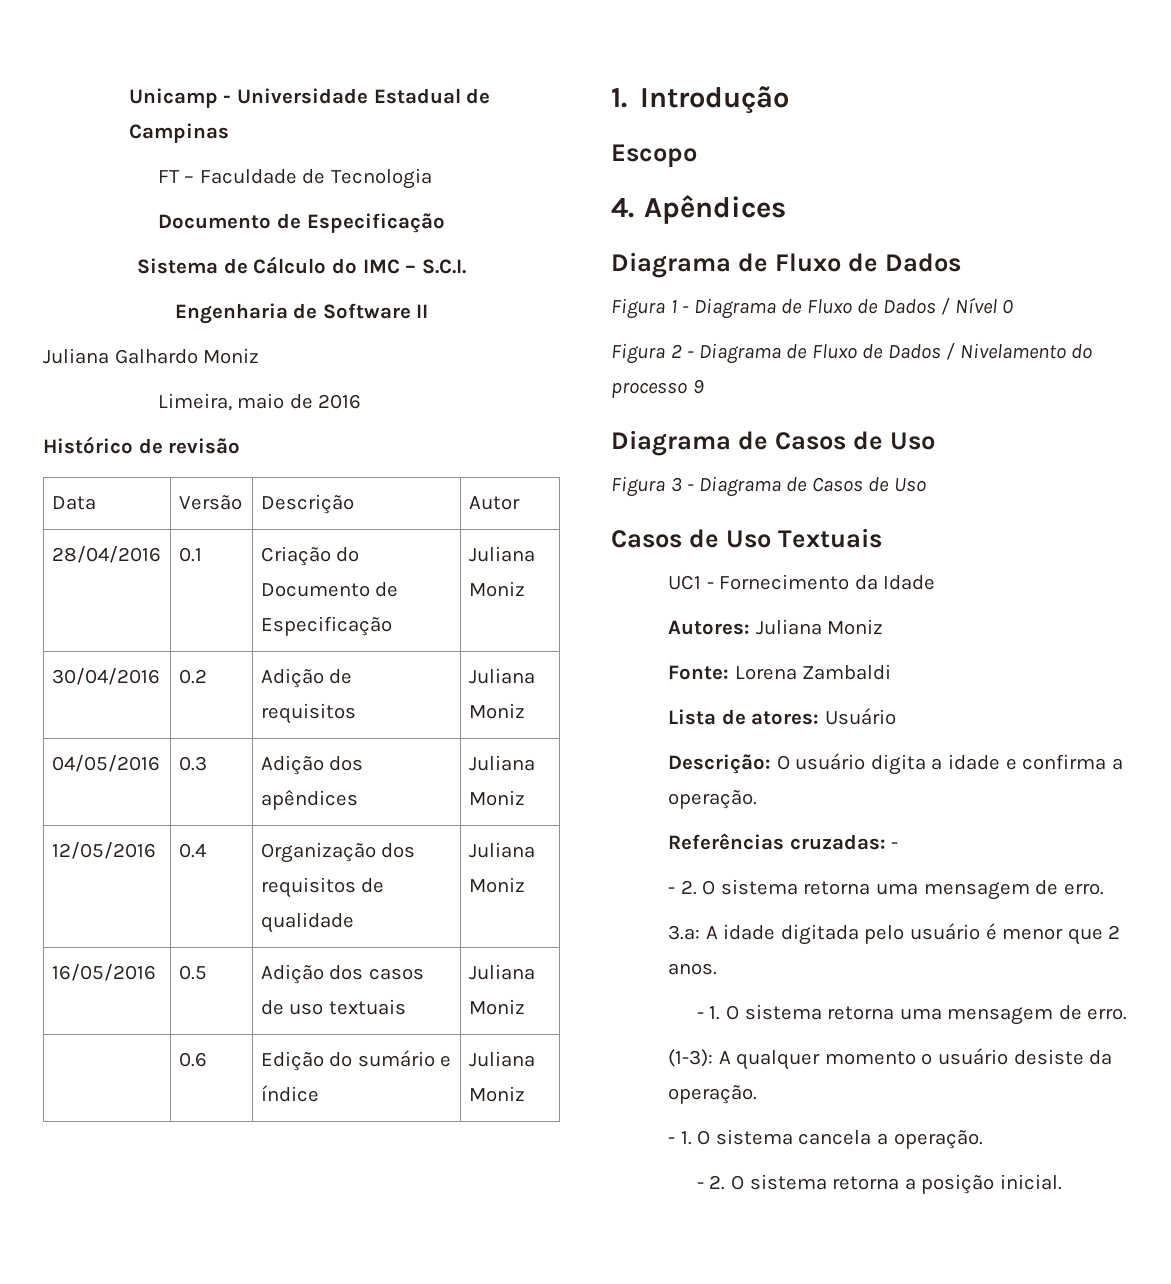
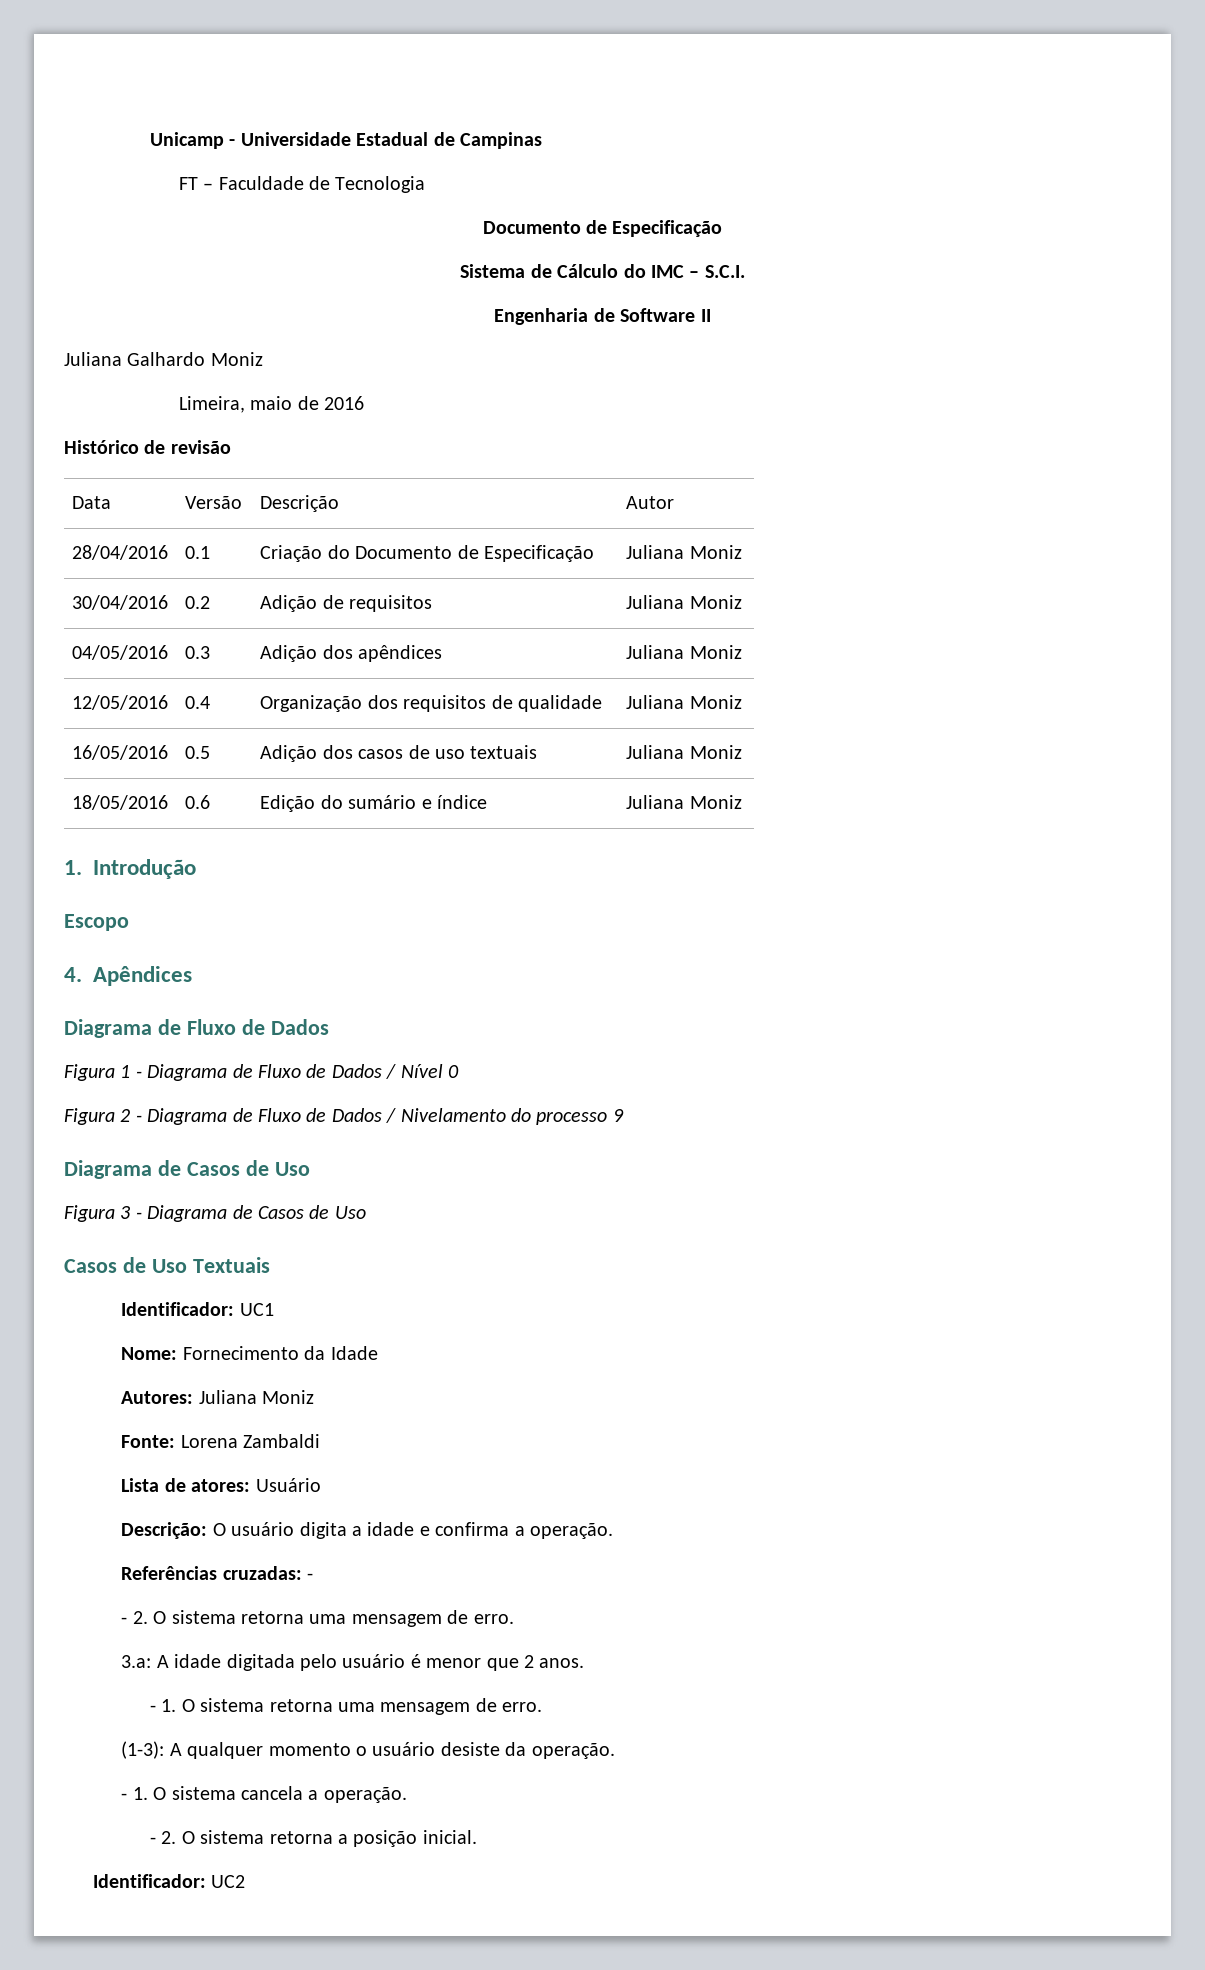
- | 0.6 | Edição do sumário e índice | Juliana Moniz
+ 18/05/2016 | 0.6 | Edição do sumário e índice | Juliana Moniz
- UC1 - Fornecimento da Idade
+ Identificador: UC1
+ Nome: Fornecimento da Idade
+ Identificador: UC2

